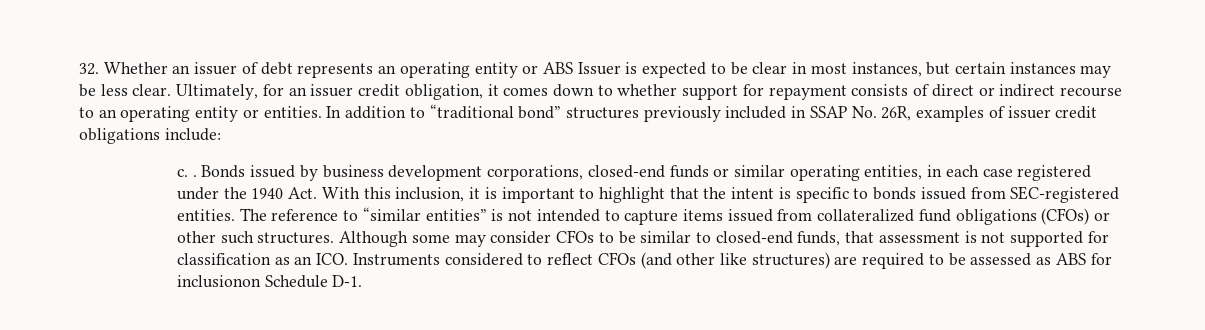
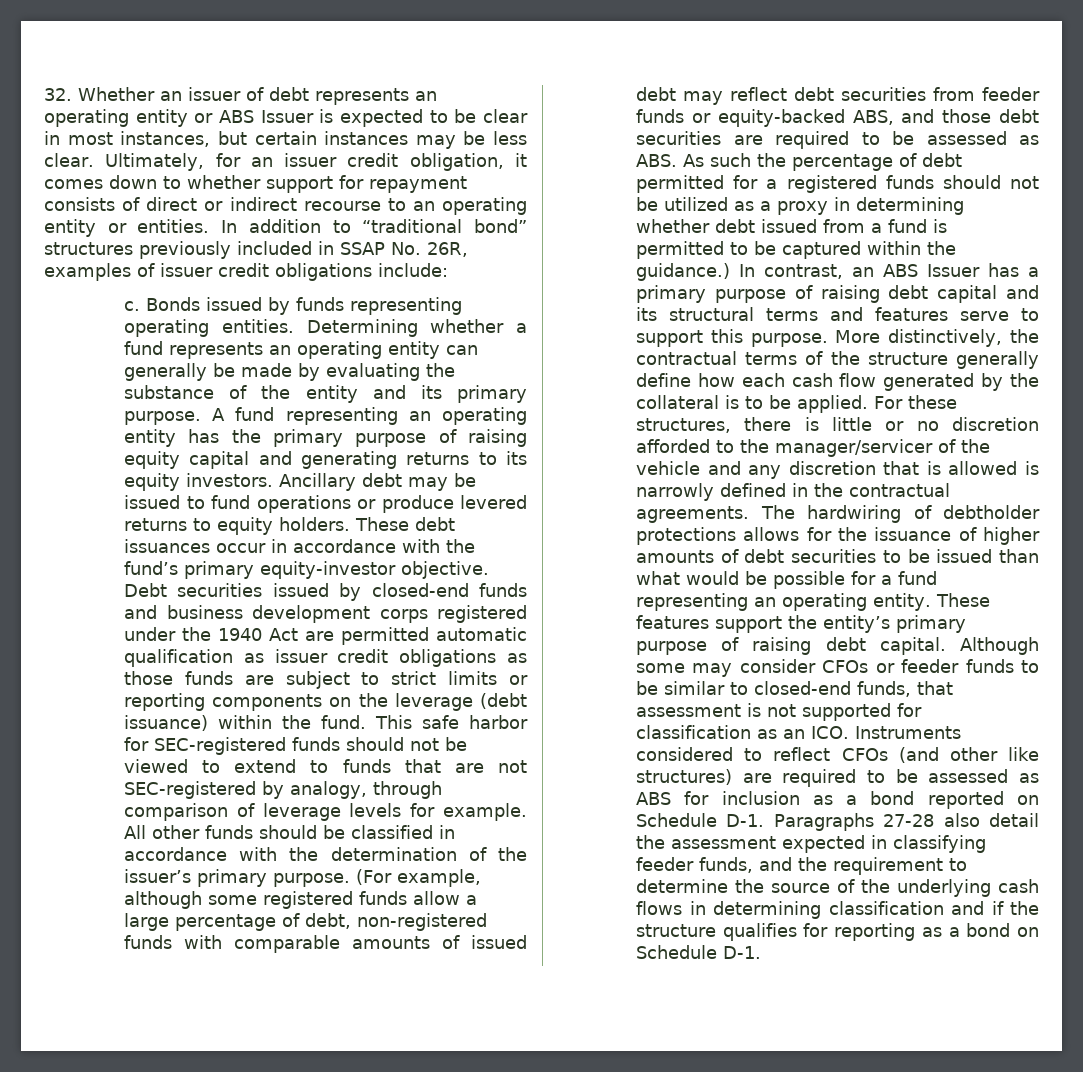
- c. .
+ c.
- Bonds issued by business development corporations, closed-end funds or similar operating entities, in each case registered under the 1940 Act. With this inclusion, it is important to highlight that the intent is specific to bonds issued from SEC-registered entities. The reference to “similar entities” is not intended to capture items issued from collateralized fund obligations (CFOs) or other such structures.
+ Bonds issued by funds representing operating entities. Determining whether a fund represents an operating entity can generally be made by evaluating the substance of the entity and its primary purpose. A fund representing an operating entity has the primary purpose of raising equity capital and generating returns to its equity investors. Ancillary debt may be issued to fund operations or produce levered returns to equity holders. These debt issuances occur in accordance with the fund’s primary equity-investor objective. Debt securities issued by closed-end funds and business development corps registered under the 1940 Act are permitted automatic qualification as issuer credit obligations as those funds are subject to strict limits or reporting components on the leverage (debt issuance) within the fund. This safe harbor for SEC-registered funds should not be viewed to extend to funds that are not SEC-registered by analogy, through comparison of leverage levels for example. All other funds should be classified in accordance with the determination of the issuer’s primary purpose. (For example, although some registered funds allow a large percentage of debt, non-registered funds with comparable amounts of issued debt may reflect debt securities from feeder funds or equity-backed ABS, and those debt securities are required to be assessed as ABS. As such the percentage of debt permitted for a registered funds should not be utilized as a proxy in determining whether debt issued from a fund is permitted to be captured within the guidance.) In contrast, an ABS Issuer has a primary purpose of raising debt capital and its structural terms and features serve to support this purpose. More distinctively, the contractual terms of the structure generally define how each cash flow generated by the collateral is to be applied. For these structures, there is little or no discretion afforded to the manager/servicer of the vehicle and any discretion that is allowed is narrowly defined in the contractual agreements. The hardwiring of debtholder protections allows for the issuance of higher amounts of debt securities to be issued than what would be possible for a fund representing an operating entity. These features support the entity’s primary purpose of raising debt capital.
- Although some may consider CFOs to be similar to closed-end funds, that assessment is not supported for classification as an ICO. Instruments considered to reflect CFOs (and other like structures) are required to be assessed as ABS for inclusionon Schedule D-1.
+ Although some may consider CFOs or feeder funds to be similar to closed-end funds, that assessment is not supported for classification as an ICO. Instruments considered to reflect CFOs (and other like structures) are required to be assessed as ABS for inclusion as a bond reported on Schedule D-1. Paragraphs 27-28 also detail the assessment expected in classifying feeder funds, and the requirement to determine the source of the underlying cash flows in determining classification and if the structure qualifies for reporting as a bond on Schedule D-1.

